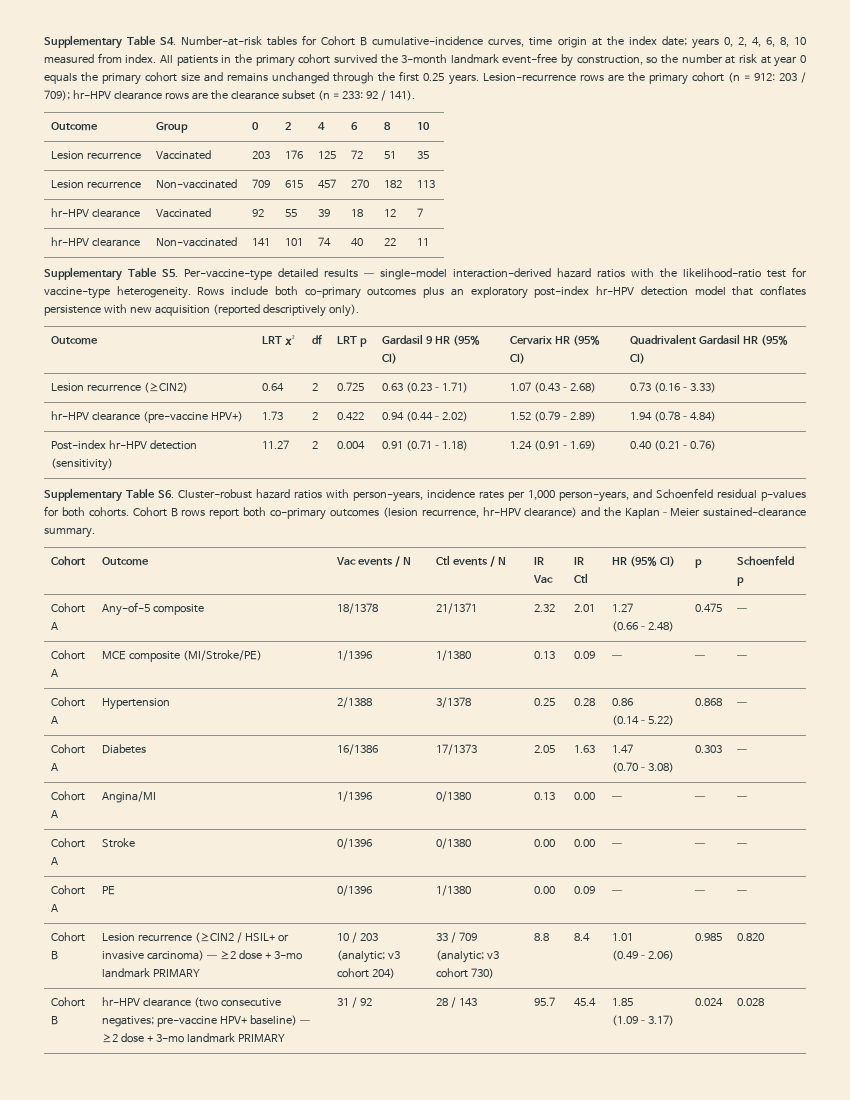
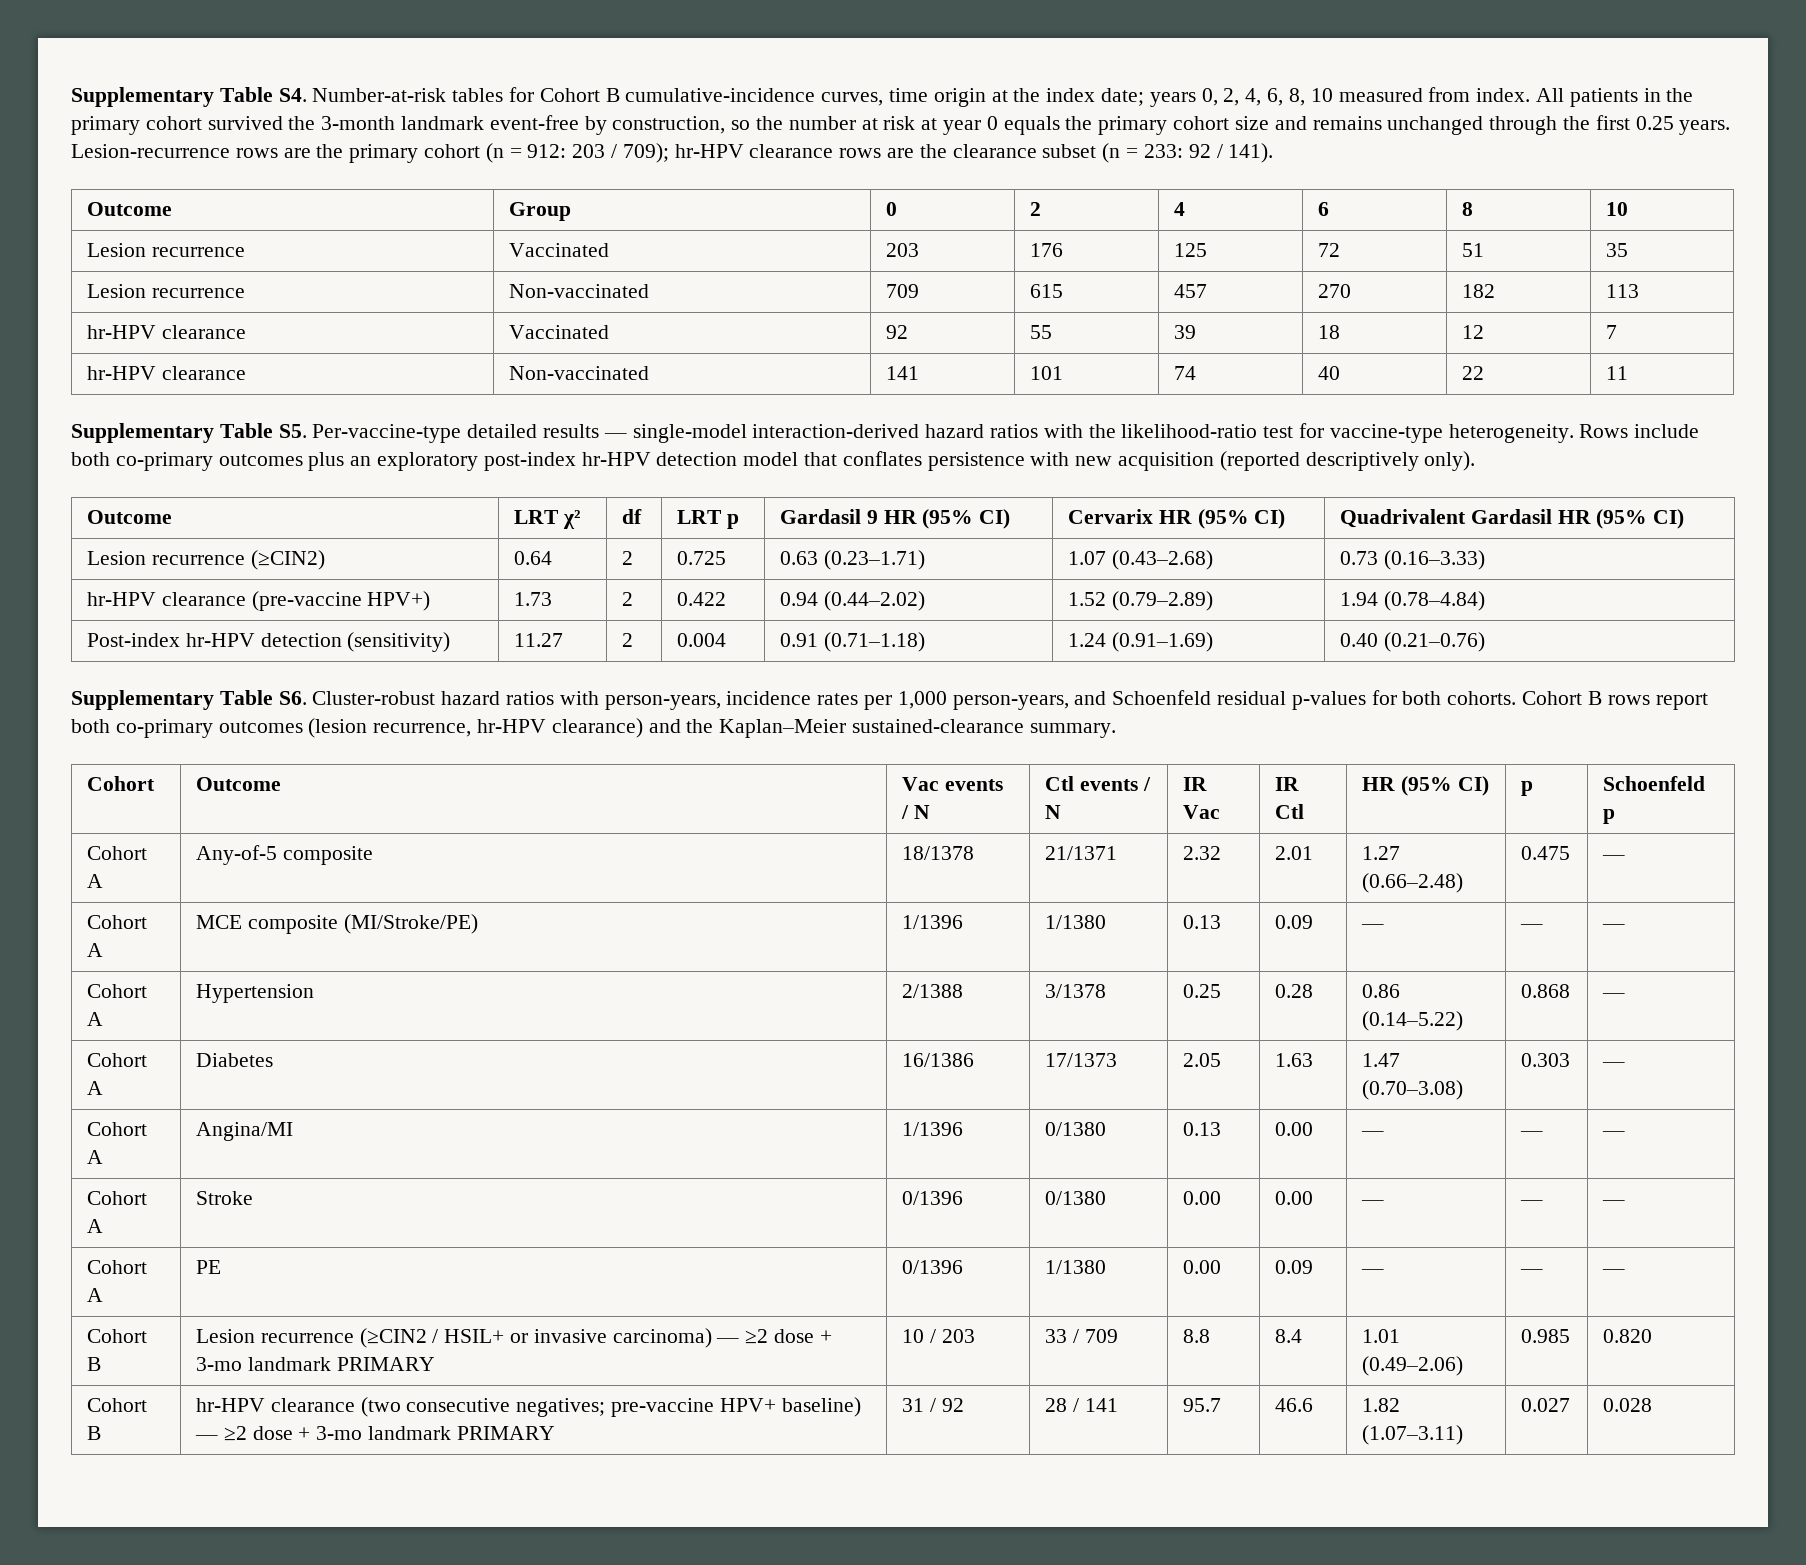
- Cohort B | Lesion recurrence (≥CIN2 / HSIL+ or invasive carcinoma) — ≥2 dose + 3-mo landmark PRIMARY | 10 / 203 (analytic; v3 cohort 204) | 33 / 709 (analytic; v3 cohort 730) | 8.8 | 8.4 | 1.01 (0.49–2.06) | 0.985 | 0.820
+ Cohort B | Lesion recurrence (≥CIN2 / HSIL+ or invasive carcinoma) — ≥2 dose + 3-mo landmark PRIMARY | 10 / 203 | 33 / 709 | 8.8 | 8.4 | 1.01 (0.49–2.06) | 0.985 | 0.820
- Cohort B | hr-HPV clearance (two consecutive negatives; pre-vaccine HPV+ baseline) — ≥2 dose + 3-mo landmark PRIMARY | 31 / 92 | 28 / 143 | 95.7 | 45.4 | 1.85 (1.09–3.17) | 0.024 | 0.028
+ Cohort B | hr-HPV clearance (two consecutive negatives; pre-vaccine HPV+ baseline) — ≥2 dose + 3-mo landmark PRIMARY | 31 / 92 | 28 / 141 | 95.7 | 46.6 | 1.82 (1.07–3.11) | 0.027 | 0.028

